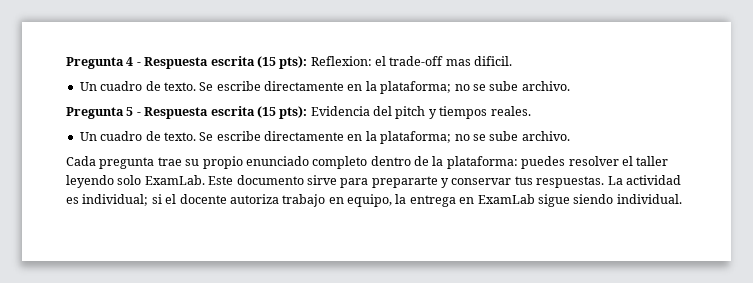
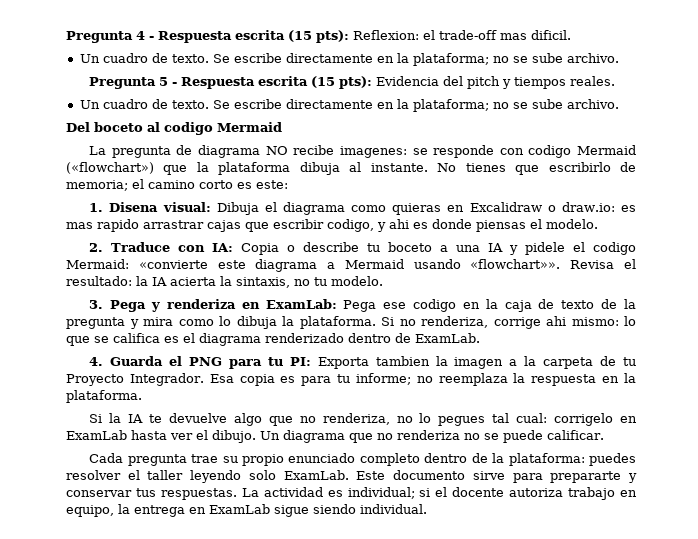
+ Del boceto al codigo Mermaid
+ La pregunta de diagrama NO recibe imagenes: se responde con codigo Mermaid («flowchart») que la plataforma dibuja al instante. No tienes que escribirlo de memoria; el camino corto es este:
+ 1. Disena visual: Dibuja el diagrama como quieras en Excalidraw o draw.io: es mas rapido arrastrar cajas que escribir codigo, y ahi es donde piensas el modelo.
+ 2. Traduce con IA: Copia o describe tu boceto a una IA y pidele el codigo Mermaid: «convierte este diagrama a Mermaid usando «flowchart»». Revisa el resultado: la IA acierta la sintaxis, no tu modelo.
+ 3. Pega y renderiza en ExamLab: Pega ese codigo en la caja de texto de la pregunta y mira como lo dibuja la plataforma. Si no renderiza, corrige ahi mismo: lo que se califica es el diagrama renderizado dentro de ExamLab.
+ 4. Guarda el PNG para tu PI: Exporta tambien la imagen a la carpeta de tu Proyecto Integrador. Esa copia es para tu informe; no reemplaza la respuesta en la plataforma.
+ Si la IA te devuelve algo que no renderiza, no lo pegues tal cual: corrigelo en ExamLab hasta ver el dibujo. Un diagrama que no renderiza no se puede calificar.

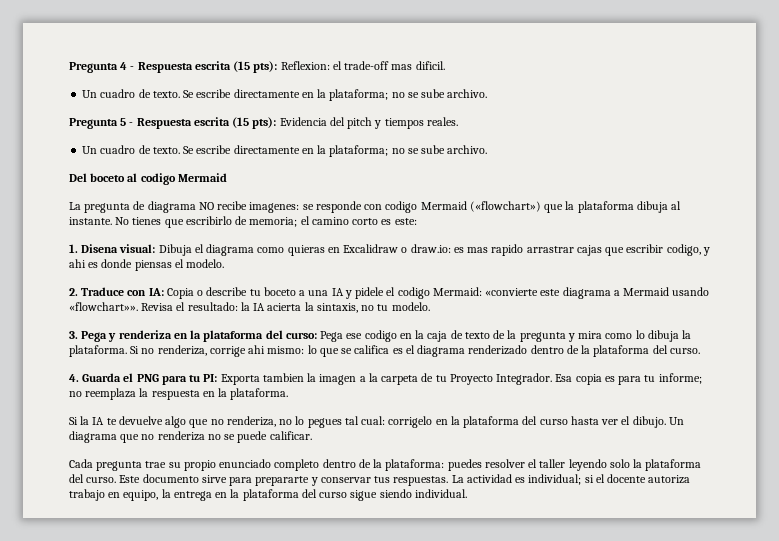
- 3. Pega y renderiza en ExamLab: Pega ese codigo en la caja de texto de la pregunta y mira como lo dibuja la plataforma.
+ 3. Pega y renderiza en la plataforma del curso: Pega ese codigo en la caja de texto de la pregunta y mira como lo dibuja la plataforma.
- Si no renderiza, corrige ahi mismo: lo que se califica es el diagrama renderizado dentro de ExamLab.
+ Si no renderiza, corrige ahi mismo: lo que se califica es el diagrama renderizado dentro de la plataforma del curso.
- Si la IA te devuelve algo que no renderiza, no lo pegues tal cual: corrigelo en ExamLab hasta ver el dibujo.
+ Si la IA te devuelve algo que no renderiza, no lo pegues tal cual: corrigelo en la plataforma del curso hasta ver el dibujo.
- Cada pregunta trae su propio enunciado completo dentro de la plataforma: puedes resolver el taller leyendo solo ExamLab.
+ Cada pregunta trae su propio enunciado completo dentro de la plataforma: puedes resolver el taller leyendo solo la plataforma del curso.
- La actividad es individual; si el docente autoriza trabajo en equipo, la entrega en ExamLab sigue siendo individual.
+ La actividad es individual; si el docente autoriza trabajo en equipo, la entrega en la plataforma del curso sigue siendo individual.

